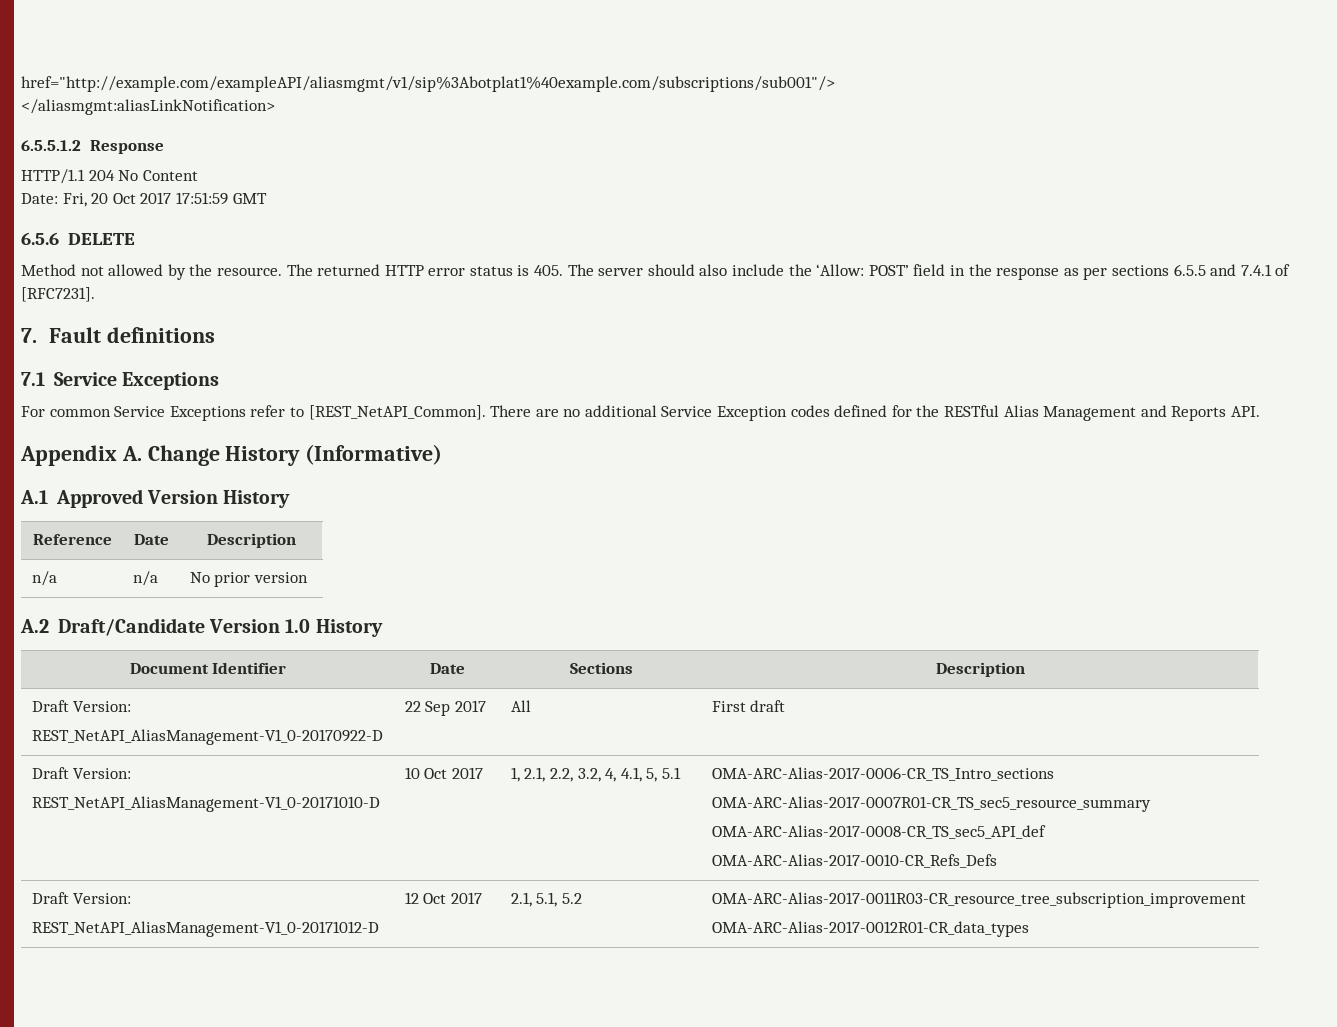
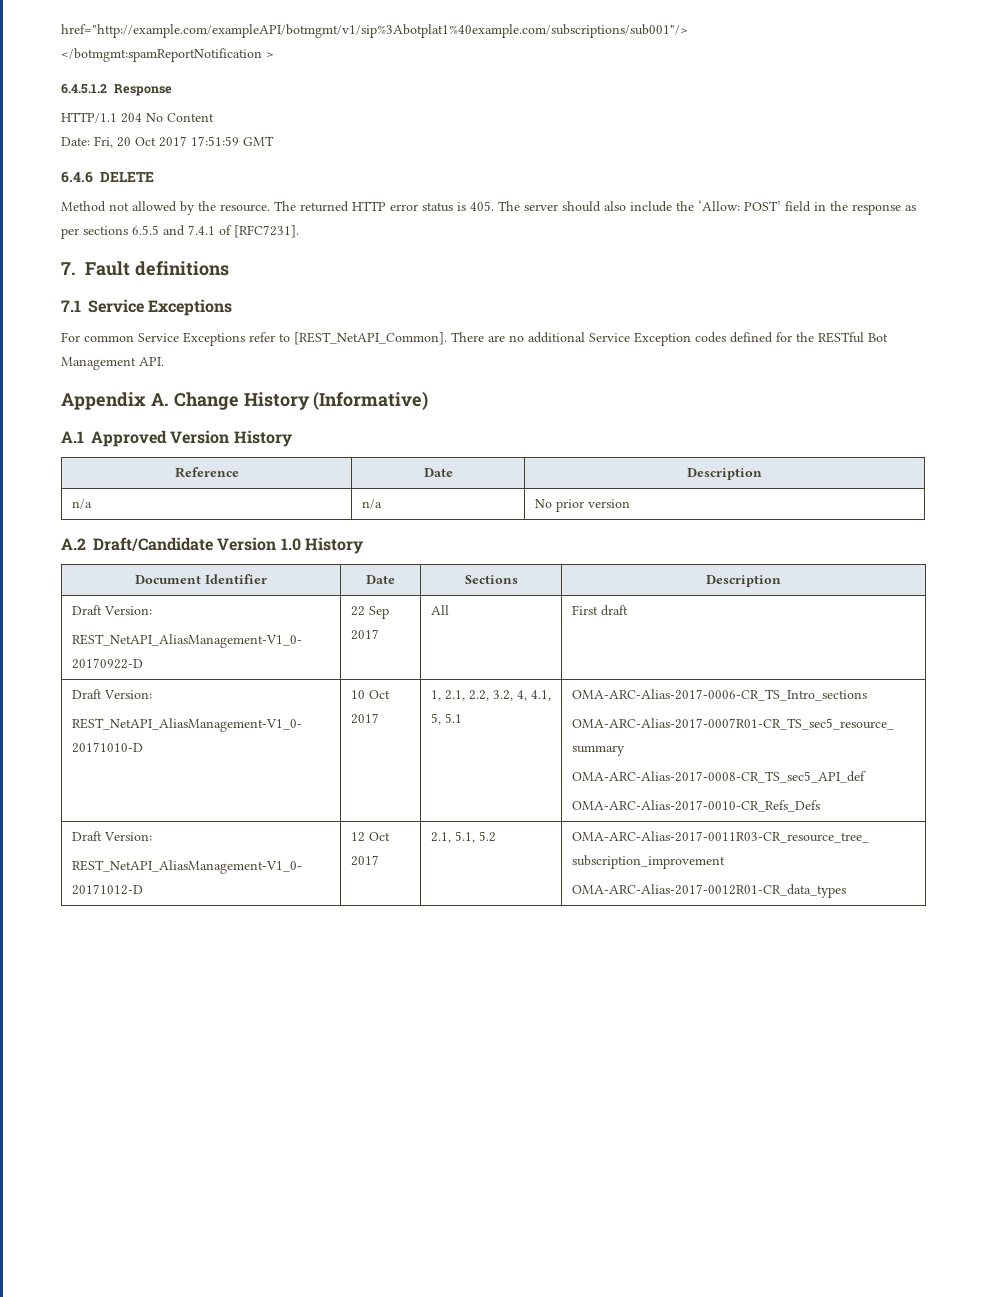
- href="http://example.com/exampleAPI/aliasmgmt/v1/sip%3Abotplat1%40example.com/subscriptions/sub001"/>
- </aliasmgmt:aliasLinkNotification>
- 6.5.5.1.2 Response
+ href="http://example.com/exampleAPI/botmgmt/v1/sip%3Abotplat1%40example.com/subscriptions/sub001"/>
+ </botmgmt:spamReportNotification >
+ 6.4.5.1.2 Response
- 6.5.6 DELETE
+ 6.4.6 DELETE
- There are no additional Service Exception codes defined for the RESTful Alias Management and Reports API.
+ There are no additional Service Exception codes defined for the RESTful Bot Management API.

